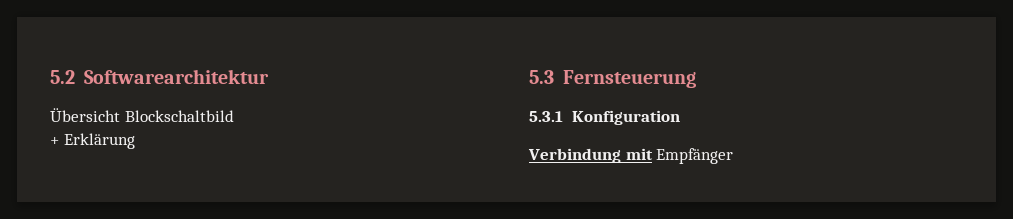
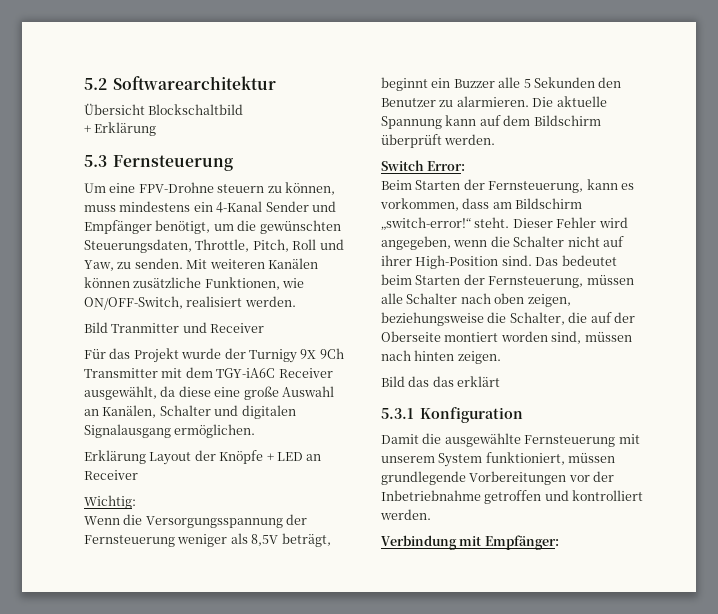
+ Um eine FPV-Drohne steuern zu können, muss mindestens ein 4-Kanal Sender und Empfänger benötigt, um die gewünschten Steuerungsdaten, Throttle, Pitch, Roll und Yaw, zu senden. Mit weiteren Kanälen können zusätzliche Funktionen, wie ON/OFF-Switch, realisiert werden.
+ Bild Tranmitter und Receiver
+ Für das Projekt wurde der Turnigy 9X 9Ch Transmitter mit dem TGY-iA6C Receiver ausgewählt, da diese eine große Auswahl an Kanälen, Schalter und digitalen Signalausgang ermöglichen.
+ Erklärung Layout der Knöpfe + LED an Receiver
+ Wichtig:
+ Wenn die Versorgungsspannung der Fernsteuerung weniger als 8,5V beträgt, beginnt ein Buzzer alle 5 Sekunden den Benutzer zu alarmieren. Die aktuelle Spannung kann auf dem Bildschirm überprüft werden.
+ Switch Error:
+ Beim Starten der Fernsteuerung, kann es vorkommen, dass am Bildschirm „switch-error!“ steht. Dieser Fehler wird angegeben, wenn die Schalter nicht auf ihrer High-Position sind. Das bedeutet beim Starten der Fernsteuerung, müssen alle Schalter nach oben zeigen, beziehungsweise die Schalter, die auf der Oberseite montiert worden sind, müssen nach hinten zeigen.
+ Bild das das erklärt
  5.3.1 Konfiguration
+ Damit die ausgewählte Fernsteuerung mit unserem System funktioniert, müssen grundlegende Vorbereitungen vor der Inbetriebnahme getroffen und kontrolliert werden.
- Verbindung mit Empfänger
+ Verbindung mit Empfänger:

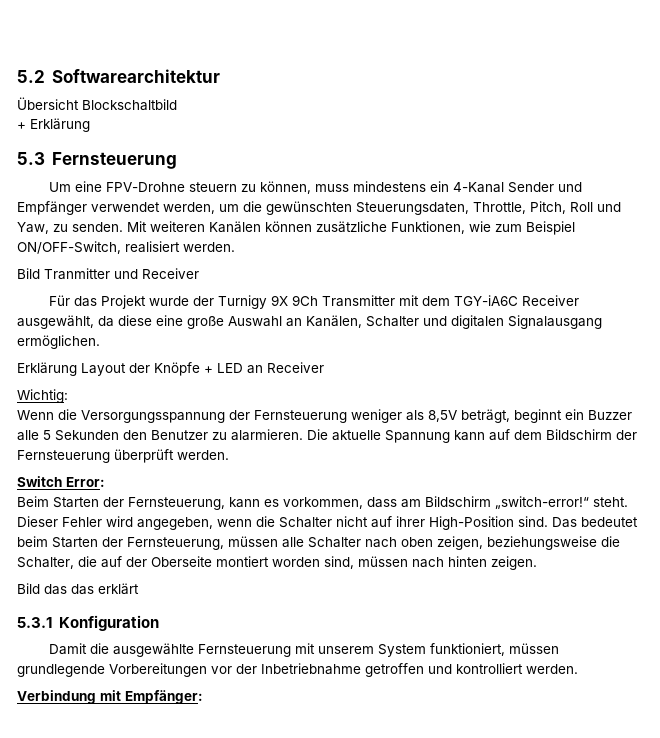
- Um eine FPV-Drohne steuern zu können, muss mindestens ein 4-Kanal Sender und Empfänger benötigt, um die gewünschten Steuerungsdaten, Throttle, Pitch, Roll und Yaw, zu senden.
+ Um eine FPV-Drohne steuern zu können, muss mindestens ein 4-Kanal Sender und Empfänger verwendet werden, um die gewünschten Steuerungsdaten, Throttle, Pitch, Roll und Yaw, zu senden.
- Mit weiteren Kanälen können zusätzliche Funktionen, wie ON/OFF-Switch, realisiert werden.
+ Mit weiteren Kanälen können zusätzliche Funktionen, wie zum Beispiel ON/OFF-Switch, realisiert werden.
- Die aktuelle Spannung kann auf dem Bildschirm überprüft werden.
+ Die aktuelle Spannung kann auf dem Bildschirm der Fernsteuerung überprüft werden.

